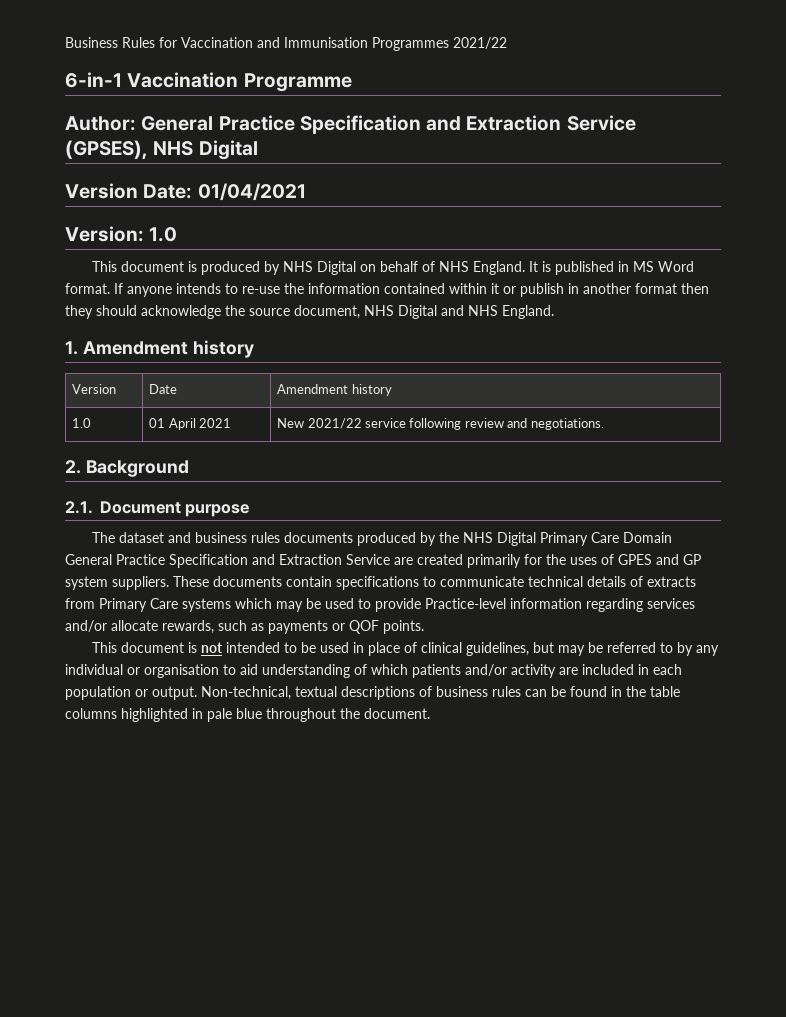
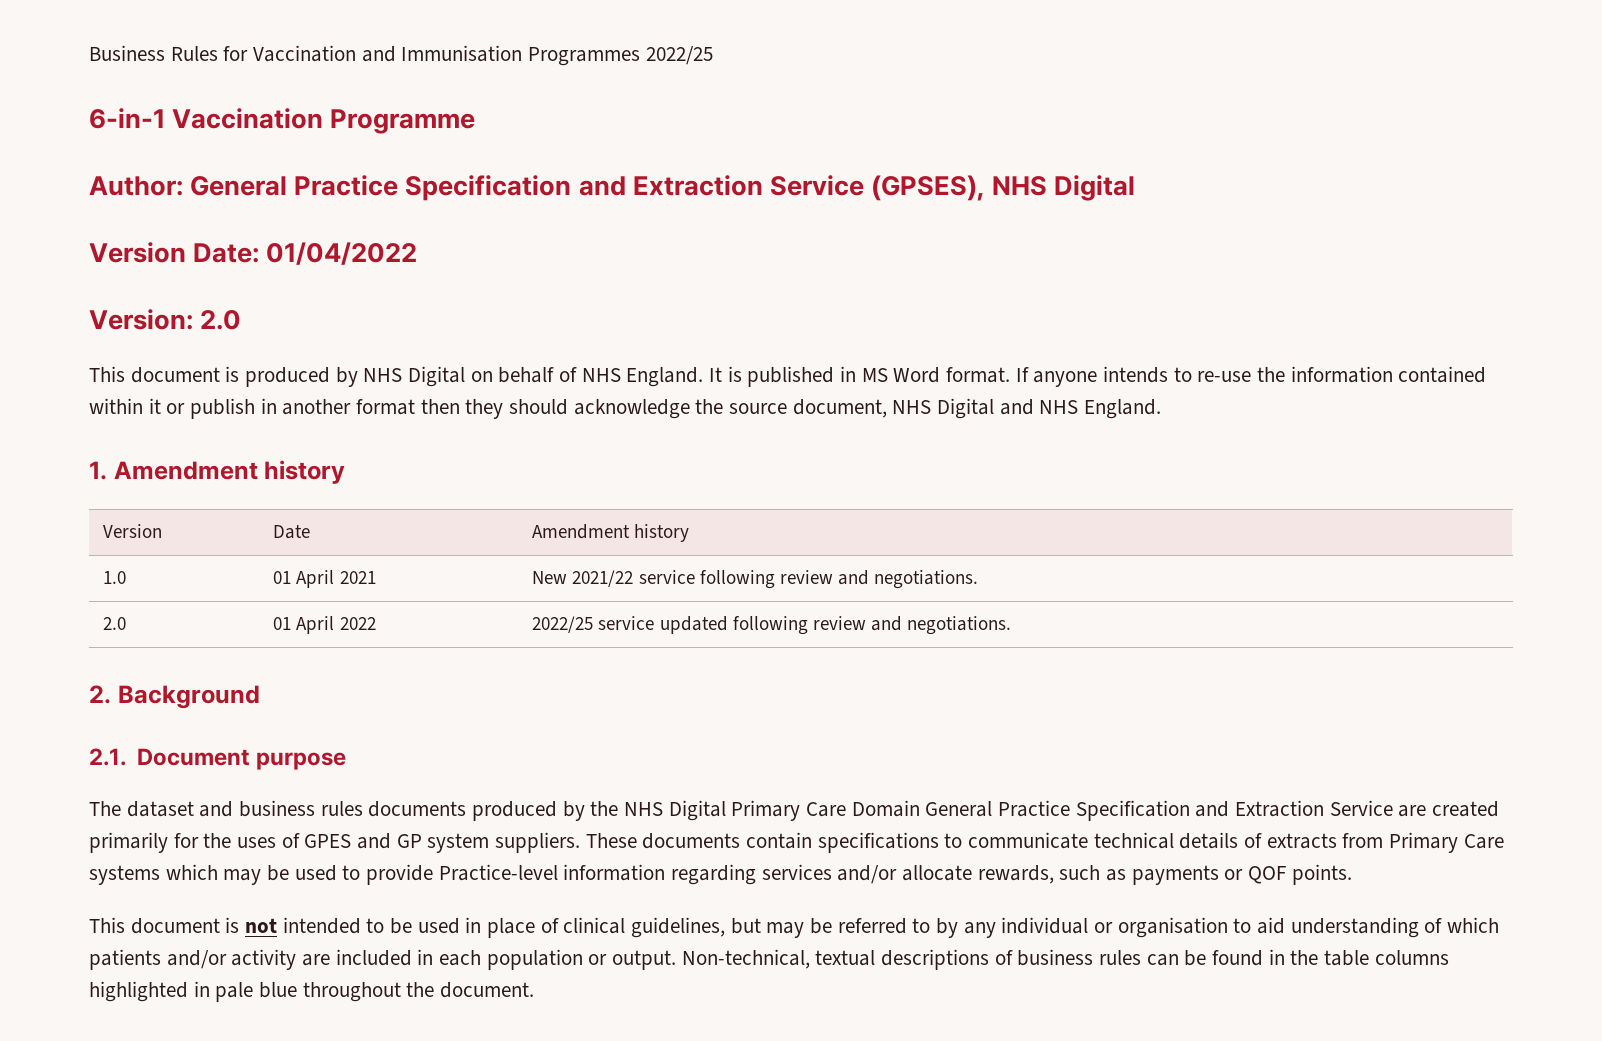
- Business Rules for Vaccination and Immunisation Programmes 2021/22
+ Business Rules for Vaccination and Immunisation Programmes 2022/25
- Version Date: 01/04/2021
+ Version Date: 01/04/2022
- Version: 1.0
+ Version: 2.0
+ 2.0 | 01 April 2022 | 2022/25 service updated following review and negotiations.

